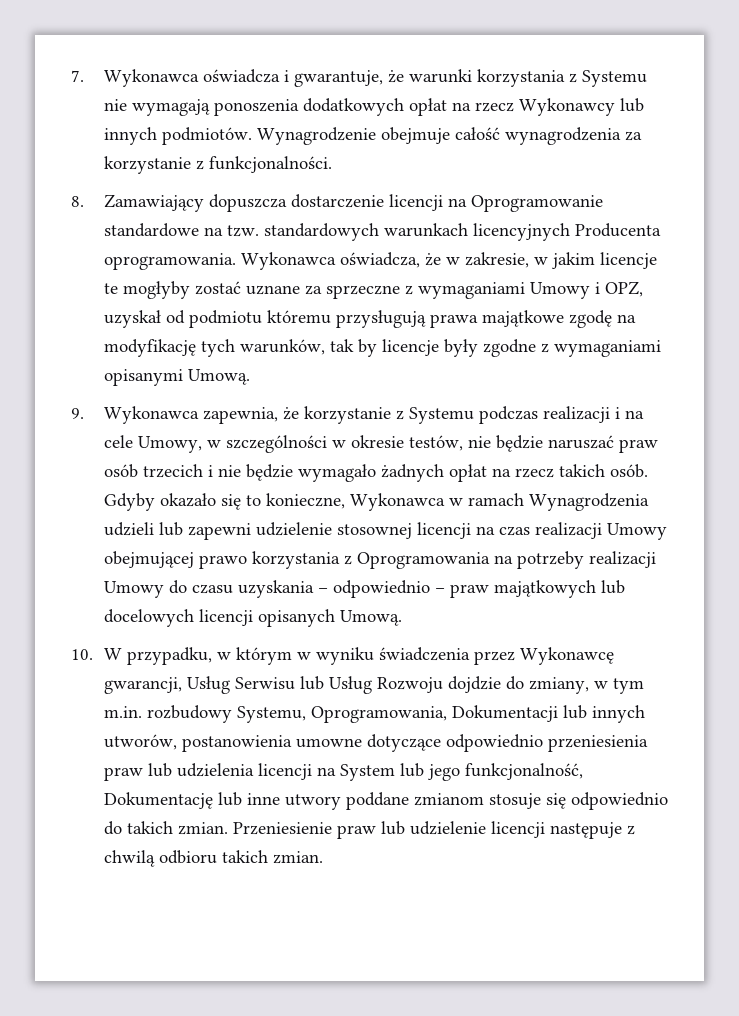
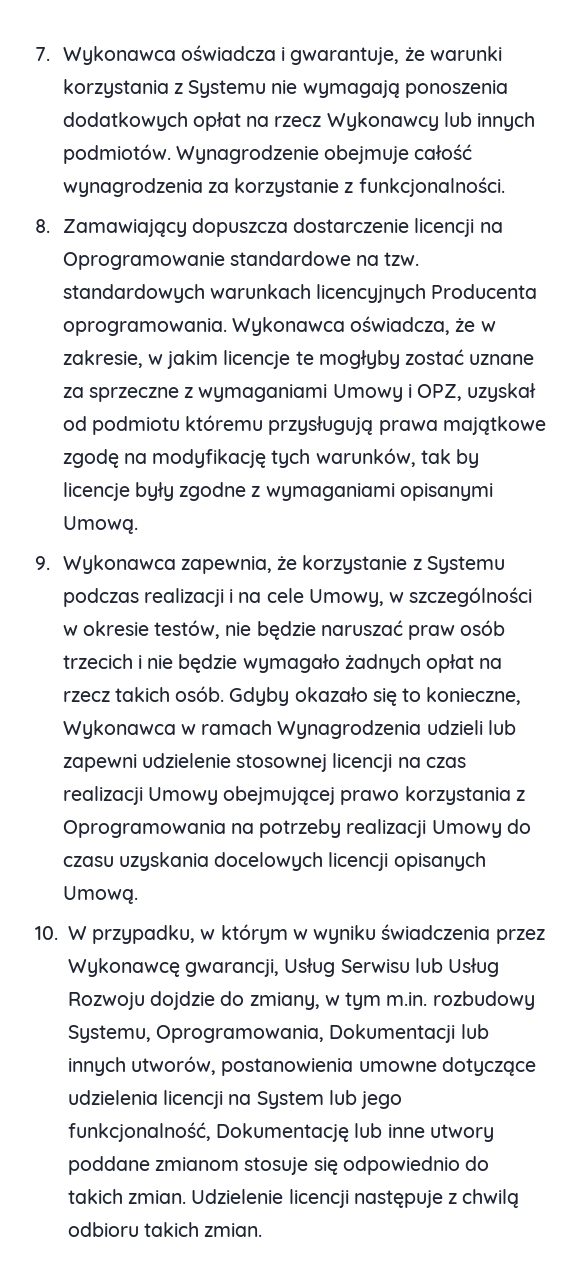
- Gdyby okazało się to konieczne, Wykonawca w ramach Wynagrodzenia udzieli lub zapewni udzielenie stosownej licencji na czas realizacji Umowy obejmującej prawo korzystania z Oprogramowania na potrzeby realizacji Umowy do czasu uzyskania – odpowiednio – praw majątkowych lub docelowych licencji opisanych Umową.
+ Gdyby okazało się to konieczne, Wykonawca w ramach Wynagrodzenia udzieli lub zapewni udzielenie stosownej licencji na czas realizacji Umowy obejmującej prawo korzystania z Oprogramowania na potrzeby realizacji Umowy do czasu uzyskania docelowych licencji opisanych Umową.
- 10. W przypadku, w którym w wyniku świadczenia przez Wykonawcę gwarancji, Usług Serwisu lub Usług Rozwoju dojdzie do zmiany, w tym m.in. rozbudowy Systemu, Oprogramowania, Dokumentacji lub innych utworów, postanowienia umowne dotyczące odpowiednio przeniesienia praw lub udzielenia licencji na System lub jego funkcjonalność, Dokumentację lub inne utwory poddane zmianom stosuje się odpowiednio do takich zmian.
+ 10. W przypadku, w którym w wyniku świadczenia przez Wykonawcę gwarancji, Usług Serwisu lub Usług Rozwoju dojdzie do zmiany, w tym m.in. rozbudowy Systemu, Oprogramowania, Dokumentacji lub innych utworów, postanowienia umowne dotyczące udzielenia licencji na System lub jego funkcjonalność, Dokumentację lub inne utwory poddane zmianom stosuje się odpowiednio do takich zmian.
- Przeniesienie praw lub udzielenie licencji następuje z chwilą odbioru takich zmian.
+ Udzielenie licencji następuje z chwilą odbioru takich zmian.

